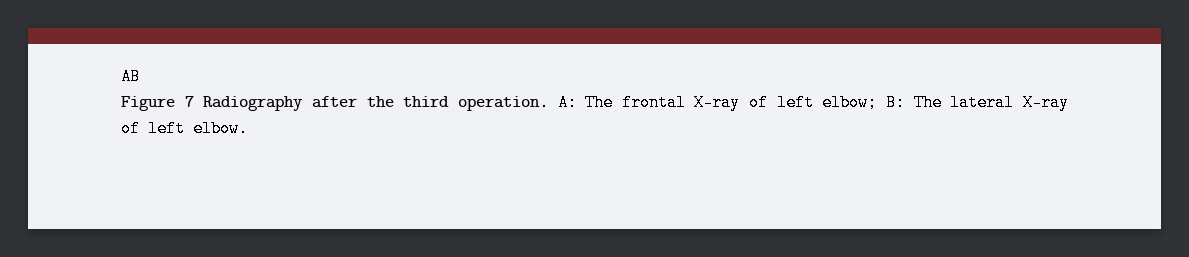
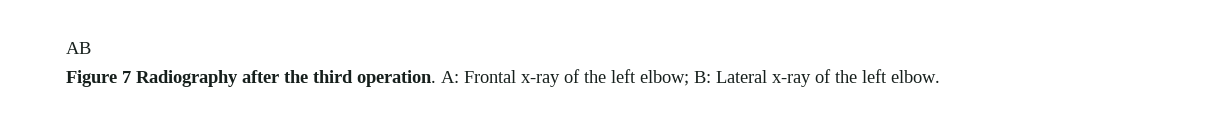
- A: The frontal X-ray of left elbow; B: The lateral X-ray of left elbow.
+ A: Frontal x-ray of the left elbow; B: Lateral x-ray of the left elbow.

